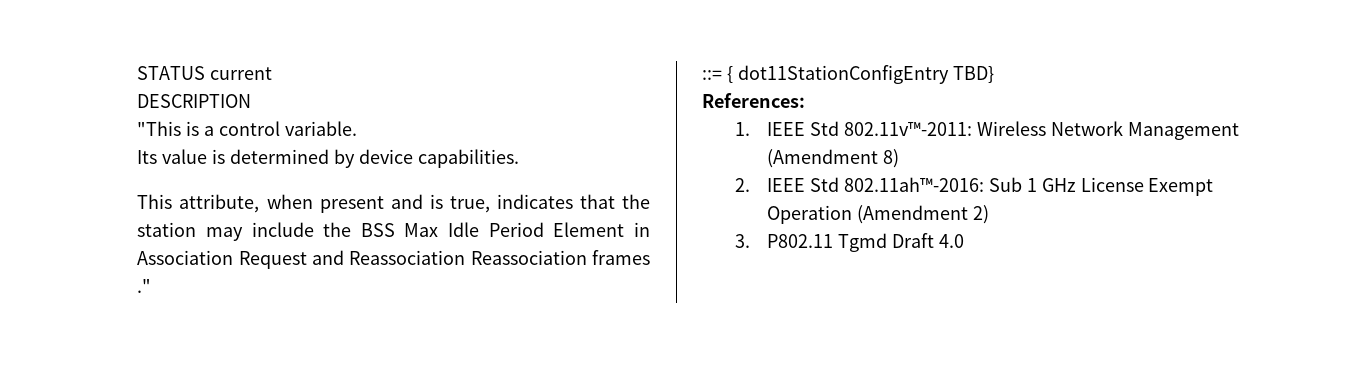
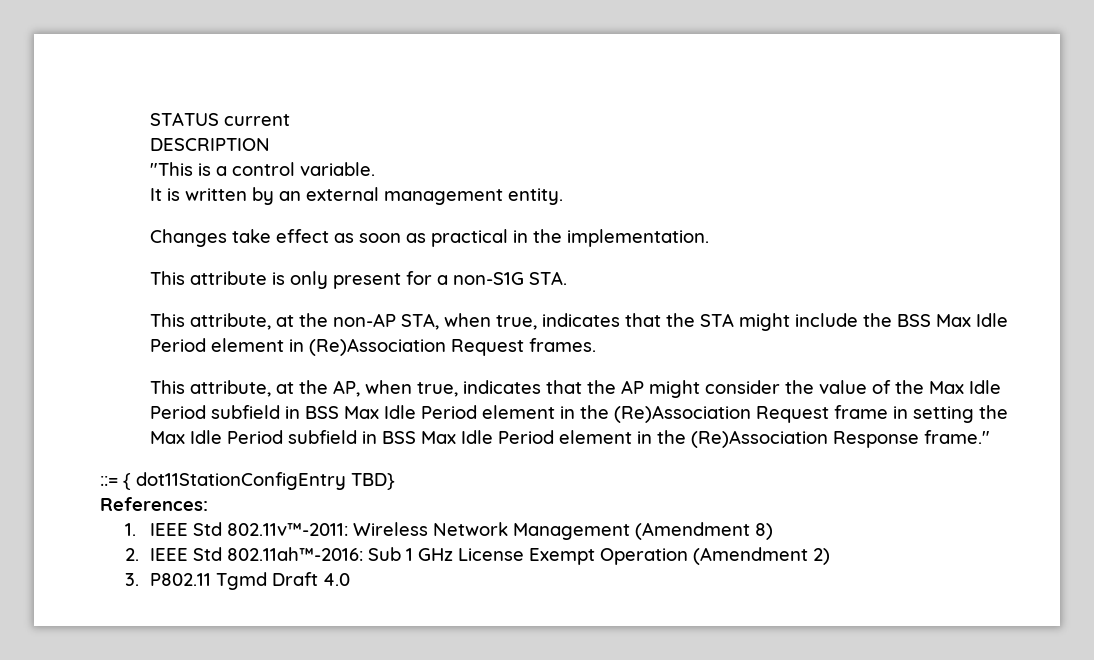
- Its value is determined by device capabilities.
- This attribute, when present and is true, indicates that the station may include the BSS Max Idle Period Element in Association Request and Reassociation Reassociation frames ."
+ It is written by an external management entity.
+ Changes take effect as soon as practical in the implementation.
+ This attribute is only present for a non-S1G STA.
+ This attribute, at the non-AP STA, when true, indicates that the STA might include the BSS Max Idle Period element in (Re)Association Request frames.
+ This attribute, at the AP, when true, indicates that the AP might consider the value of the Max Idle Period subfield in BSS Max Idle Period element in the (Re)Association Request frame in setting the Max Idle Period subfield in BSS Max Idle Period element in the (Re)Association Response frame."

